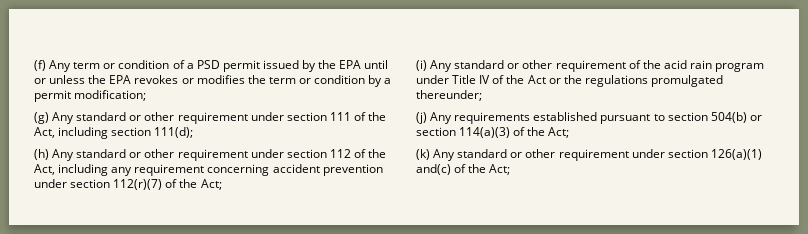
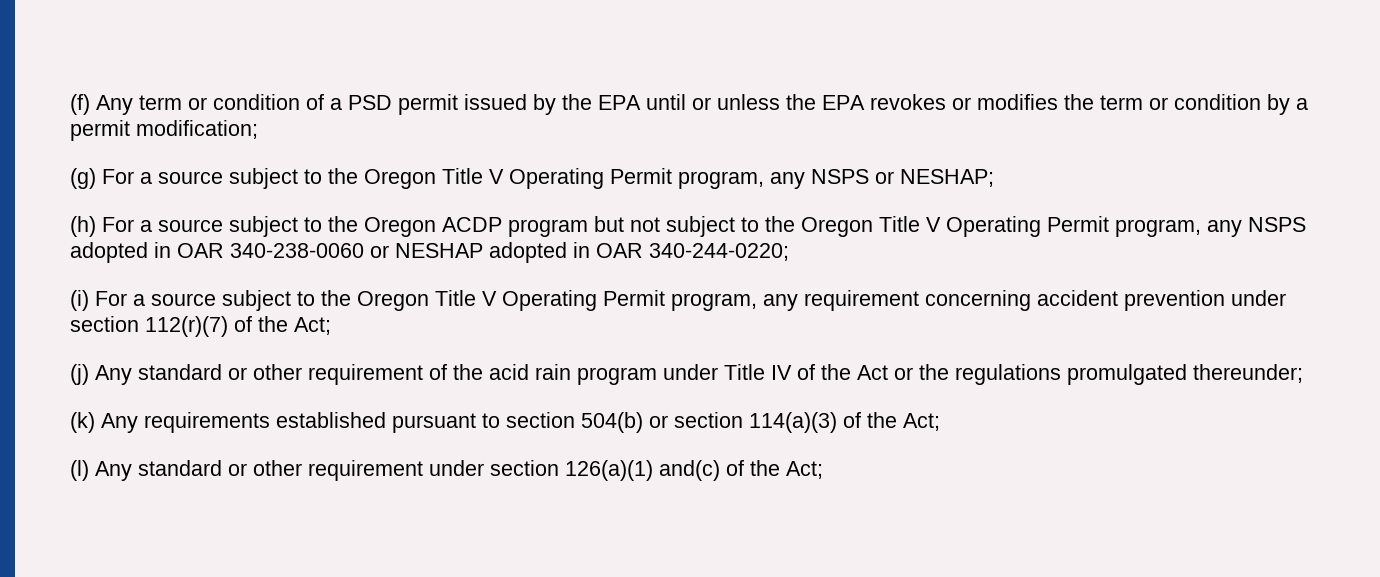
- (g) Any standard or other requirement under section 111 of the Act, including section 111(d);
- (h) Any standard or other requirement under section 112 of the Act, including any requirement concerning accident prevention under section 112(r)(7) of the Act;
+ (g) For a source subject to the Oregon Title V Operating Permit program, any NSPS or NESHAP;
+ (h) For a source subject to the Oregon ACDP program but not subject to the Oregon Title V Operating Permit program, any NSPS adopted in OAR 340-238-0060 or NESHAP adopted in OAR 340-244-0220;
+ (i) For a source subject to the Oregon Title V Operating Permit program, any requirement concerning accident prevention under section 112(r)(7) of the Act;
- (i) Any standard or other requirement of the acid rain program under Title IV of the Act or the regulations promulgated thereunder;
+ (j) Any standard or other requirement of the acid rain program under Title IV of the Act or the regulations promulgated thereunder;
- (j) Any requirements established pursuant to section 504(b) or section 114(a)(3) of the Act;
+ (k) Any requirements established pursuant to section 504(b) or section 114(a)(3) of the Act;
- (k) Any standard or other requirement under section 126(a)(1) and(c) of the Act;
+ (l) Any standard or other requirement under section 126(a)(1) and(c) of the Act;

